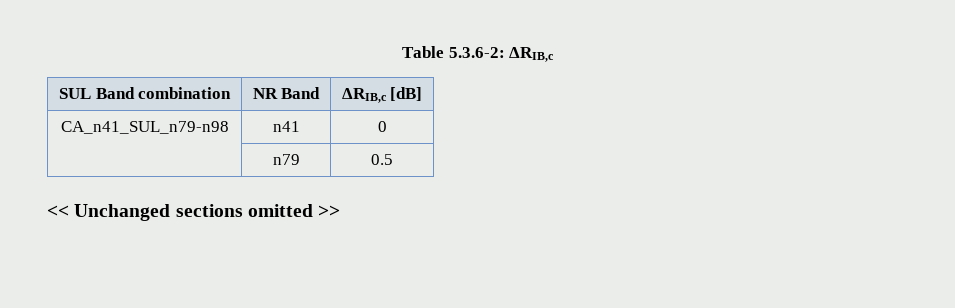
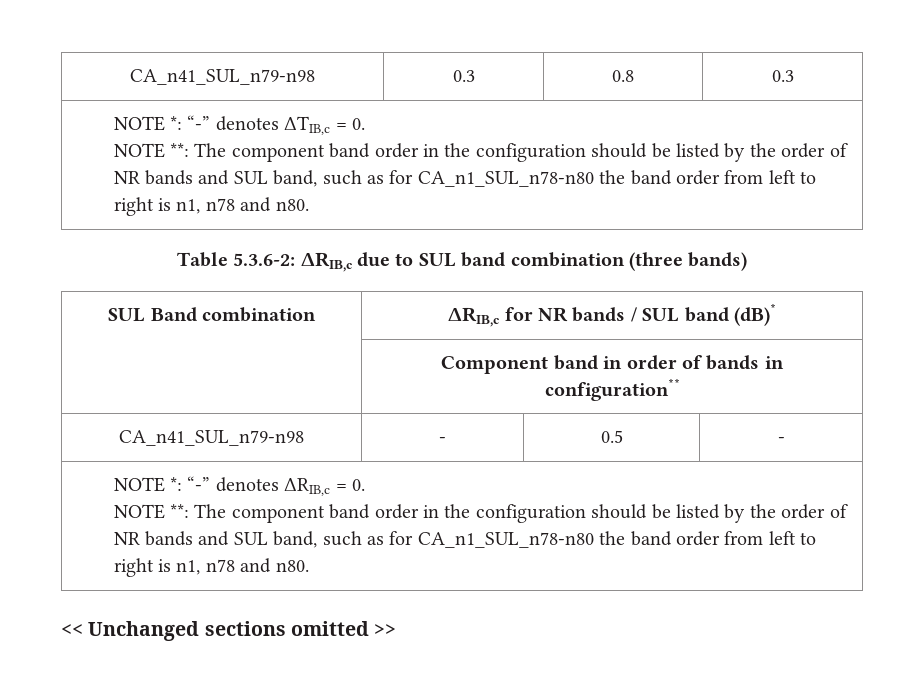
- Table 5.3.6-2: ΔRIB,c
- SUL Band combination | NR Band | ΔRIB,c [dB]
- CA_n41_SUL_n79-n98 | n41 | 0
- | n79 | 0.5
+ CA_n41_SUL_n79-n98 | 0.3 | 0.8 | 0.3
+ NOTE *: “-” denotes ΔTIB,c = 0.
+ NOTE **: The component band order in the configuration should be listed by the order of NR bands and SUL band, such as for CA_n1_SUL_n78-n80 the band order from left to right is n1, n78 and n80.
+ Table 5.3.6-2: ΔRIB,c due to SUL band combination (three bands)
+ SUL Band combination | ΔRIB,c for NR bands / SUL band (dB)*
+ | Component band in order of bands in configuration**
+ CA_n41_SUL_n79-n98 | - | 0.5 | -
+ NOTE *: “-” denotes ΔRIB,c = 0.
+ NOTE **: The component band order in the configuration should be listed by the order of NR bands and SUL band, such as for CA_n1_SUL_n78-n80 the band order from left to right is n1, n78 and n80.

